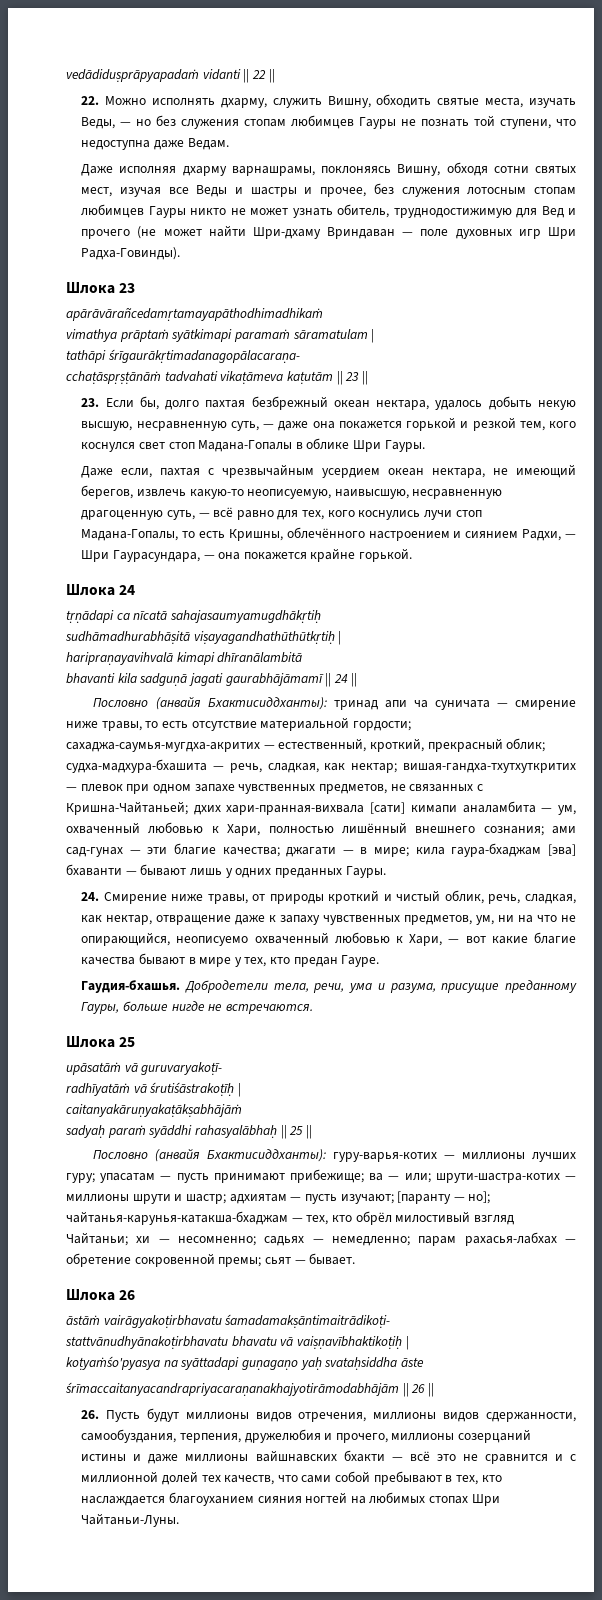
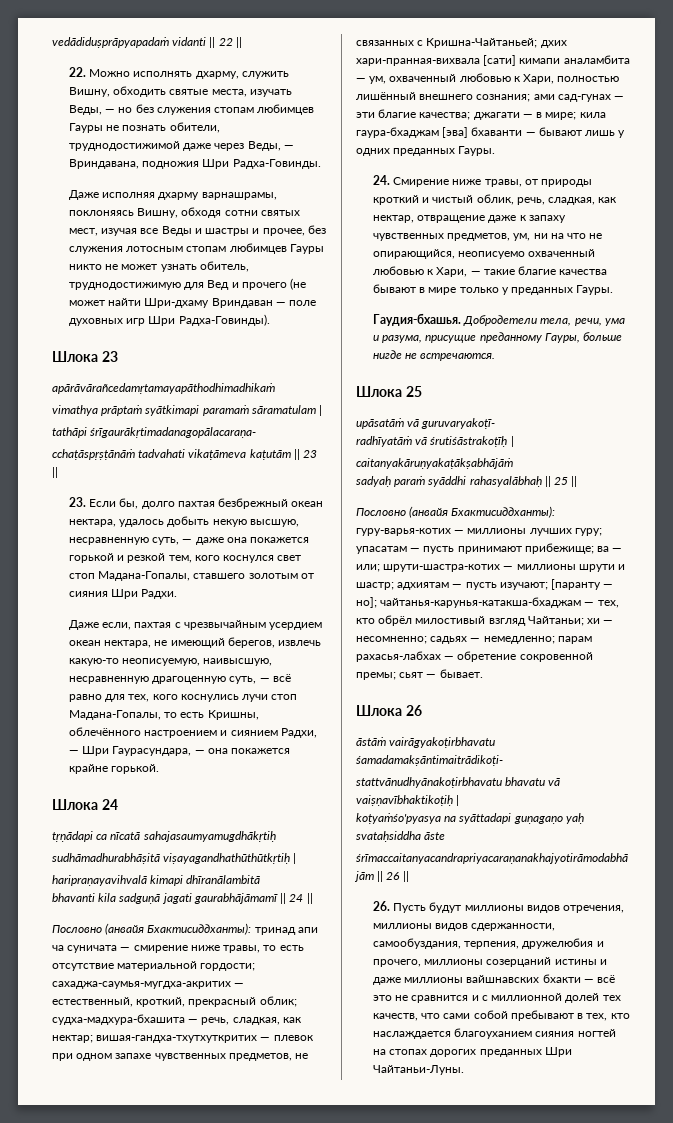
- 22. Можно исполнять дхарму, служить Вишну, обходить святые места, изучать Веды, — но без служения стопам любимцев Гауры не познать той ступени, что недоступна даже Ведам.
+ 22. Можно исполнять дхарму, служить Вишну, обходить святые места, изучать Веды, — но без служения стопам любимцев Гауры не познать обители, труднодостижимой даже через Веды, — Вриндавана, подножия Шри Радха-Говинды.
- 23. Если бы, долго пахтая безбрежный океан нектара, удалось добыть некую высшую, несравненную суть, — даже она покажется горькой и резкой тем, кого коснулся свет стоп Мадана-Гопалы в облике Шри Гауры.
+ 23. Если бы, долго пахтая безбрежный океан нектара, удалось добыть некую высшую, несравненную суть, — даже она покажется горькой и резкой тем, кого коснулся свет стоп Мадана-Гопалы, ставшего золотым от сияния Шри Радхи.
- 24. Смирение ниже травы, от природы кроткий и чистый облик, речь, сладкая, как нектар, отвращение даже к запаху чувственных предметов, ум, ни на что не опирающийся, неописуемо охваченный любовью к Хари, — вот какие благие качества бывают в мире у тех, кто предан Гауре.
+ 24. Смирение ниже травы, от природы кроткий и чистый облик, речь, сладкая, как нектар, отвращение даже к запаху чувственных предметов, ум, ни на что не опирающийся, неописуемо охваченный любовью к Хари, — такие благие качества бывают в мире только у преданных Гауры.
- 26. Пусть будут миллионы видов отречения, миллионы видов сдержанности, самообуздания, терпения, дружелюбия и прочего, миллионы созерцаний истины и даже миллионы вайшнавских бхакти — всё это не сравнится и с миллионной долей тех качеств, что сами собой пребывают в тех, кто наслаждается благоуханием сияния ногтей на любимых стопах Шри Чайтаньи-Луны.
+ 26. Пусть будут миллионы видов отречения, миллионы видов сдержанности, самообуздания, терпения, дружелюбия и прочего, миллионы созерцаний истины и даже миллионы вайшнавских бхакти — всё это не сравнится и с миллионной долей тех качеств, что сами собой пребывают в тех, кто наслаждается благоуханием сияния ногтей на стопах дорогих преданных Шри Чайтаньи-Луны.

